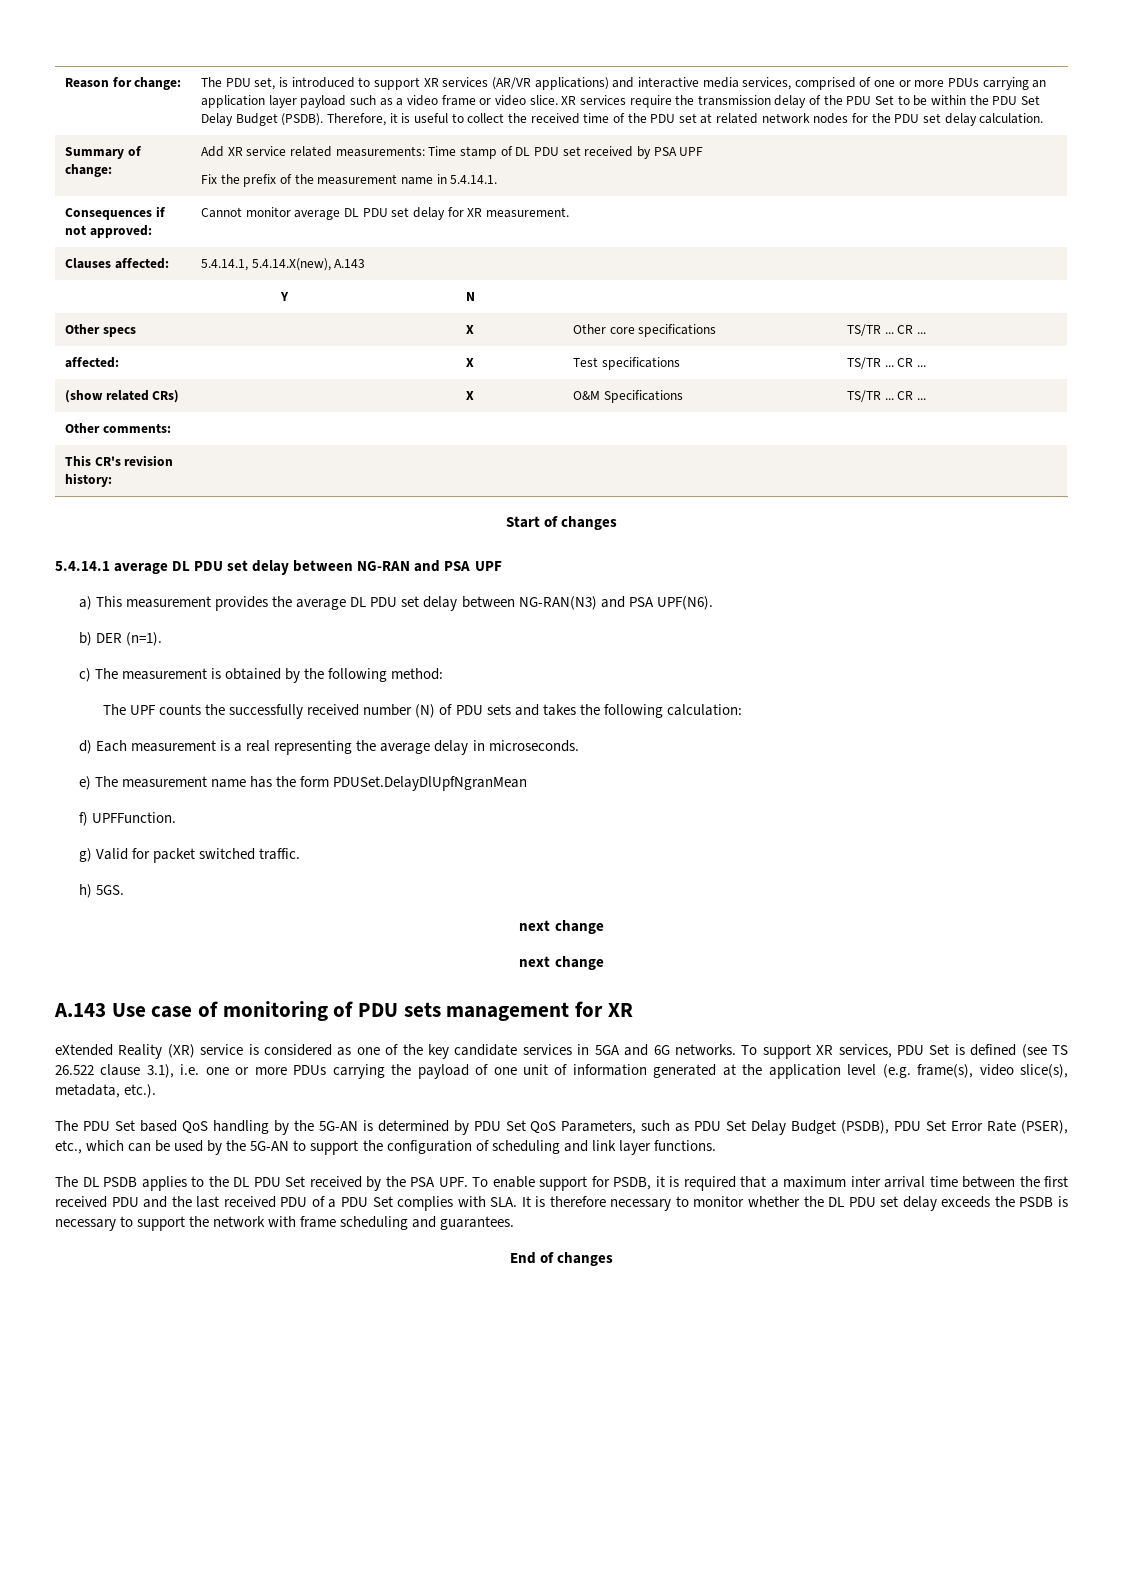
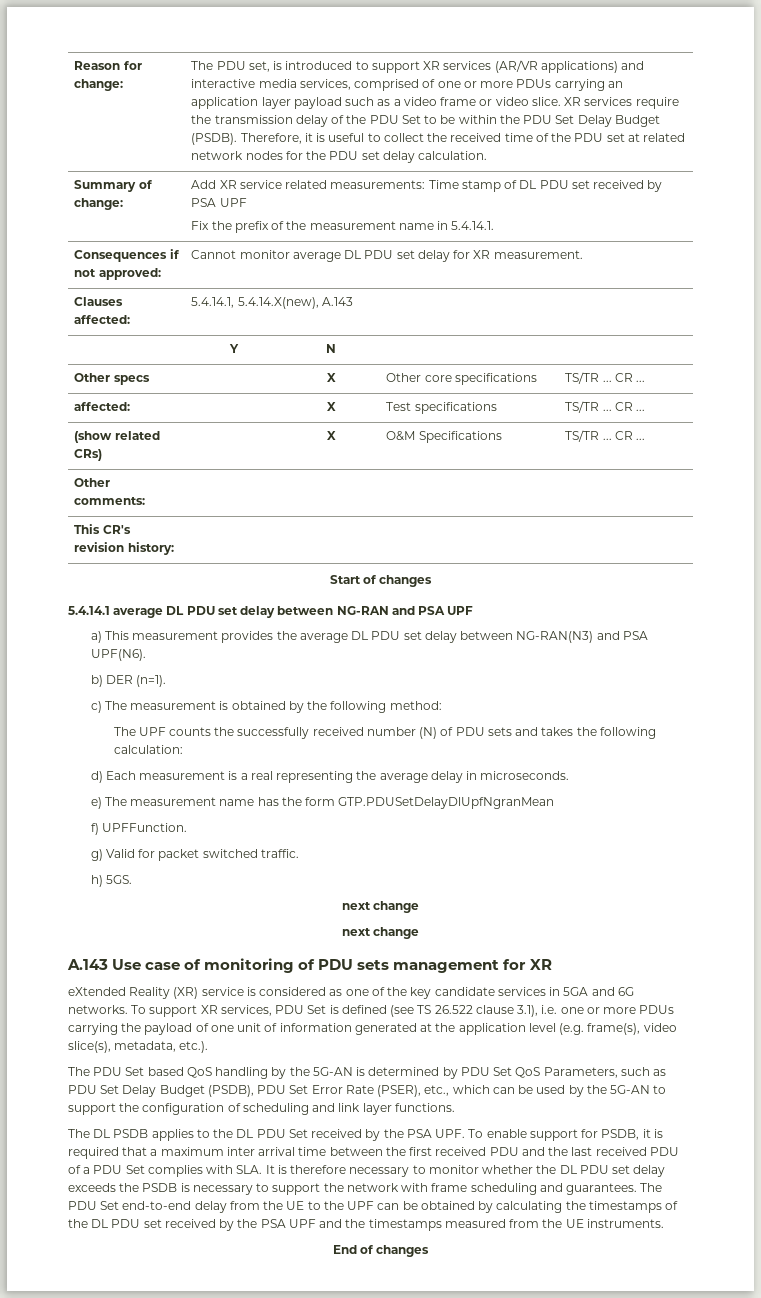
- e) The measurement name has the form PDUSet.DelayDlUpfNgranMean
+ e) The measurement name has the form GTP.PDUSetDelayDlUpfNgranMean
+ The PDU Set end-to-end delay from the UE to the UPF can be obtained by calculating the timestamps of the DL PDU set received by the PSA UPF and the timestamps measured from the UE instruments.

